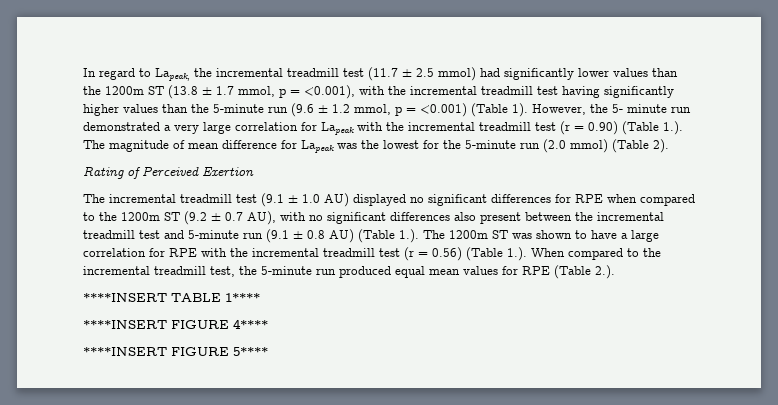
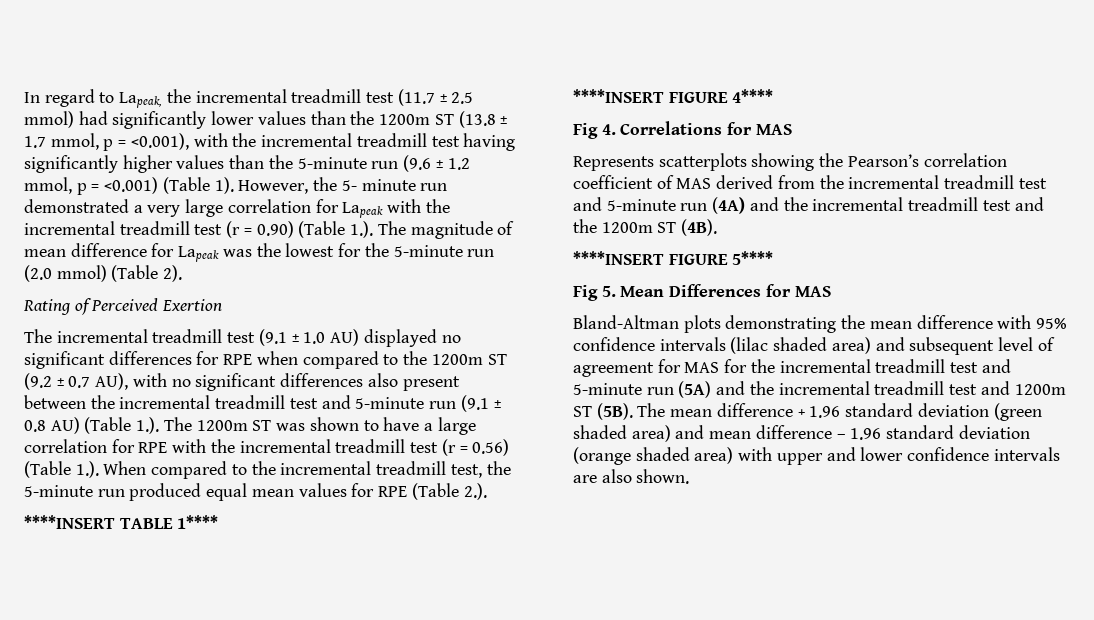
+ Fig 4. Correlations for MAS
+ Represents scatterplots showing the Pearson’s correlation coefficient of MAS derived from the incremental treadmill test and 5-minute run (4A) and the incremental treadmill test and the 1200m ST (4B).
  ****INSERT FIGURE 5****
+ Fig 5. Mean Differences for MAS
+ Bland-Altman plots demonstrating the mean difference with 95% confidence intervals (lilac shaded area) and subsequent level of agreement for MAS for the incremental treadmill test and 5-minute run (5A) and the incremental treadmill test and 1200m ST (5B). The mean difference + 1.96 standard deviation (green shaded area) and mean difference – 1.96 standard deviation (orange shaded area) with upper and lower confidence intervals are also shown.

